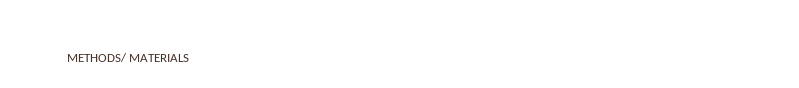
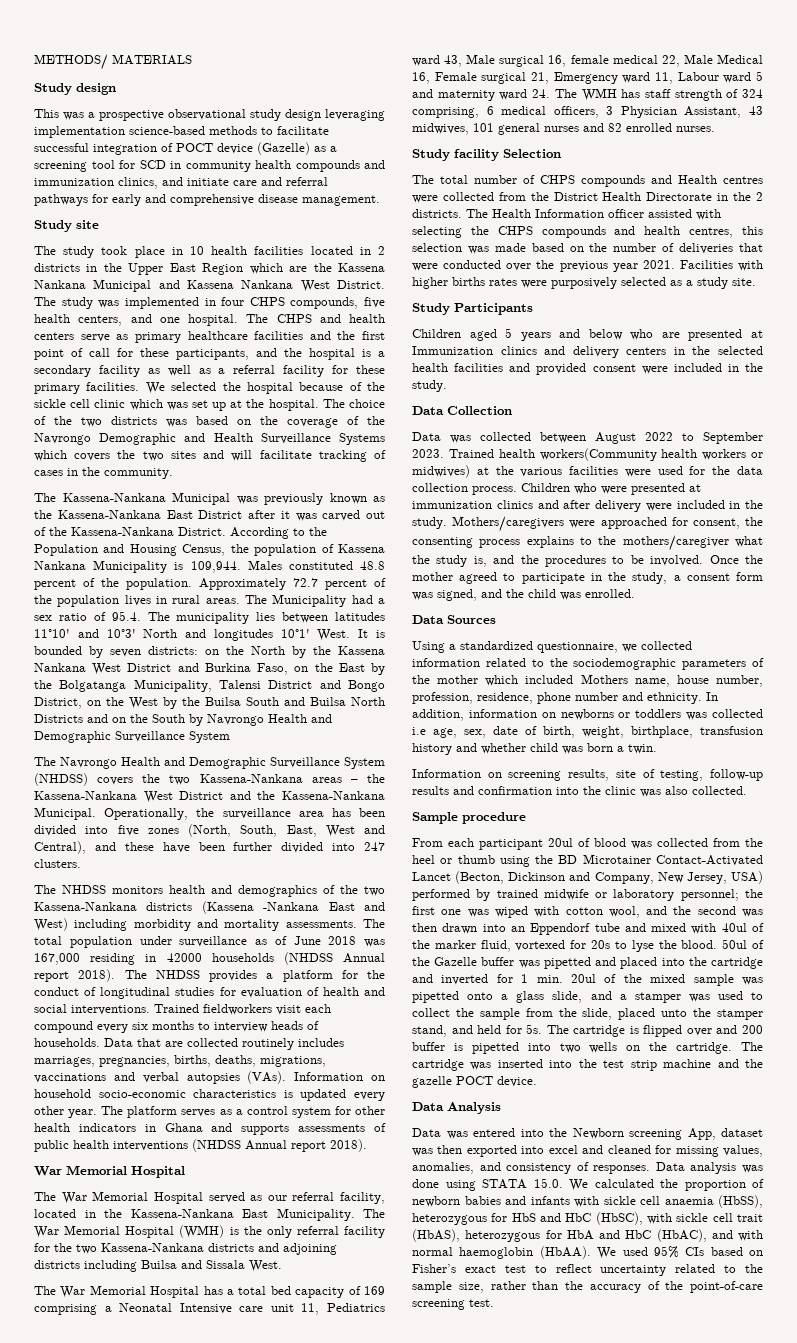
+ Study design
+ This was a prospective observational study design leveraging implementation science-based methods to facilitate successful integration of POCT device (Gazelle) as a screening tool for SCD in community health compounds and immunization clinics, and initiate care and referral pathways for early and comprehensive disease management.
+ Study site
+ The study took place in 10 health facilities located in 2 districts in the Upper East Region which are the Kassena Nankana Municipal and Kassena Nankana West District. The study was implemented in four CHPS compounds, five health centers, and one hospital. The CHPS and health centers serve as primary healthcare facilities and the first point of call for these participants, and the hospital is a secondary facility as well as a referral facility for these primary facilities. We selected the hospital because of the sickle cell clinic which was set up at the hospital. The choice of the two districts was based on the coverage of the Navrongo Demographic and Health Surveillance Systems which covers the two sites and will facilitate tracking of cases in the community.
+ The Kassena-Nankana Municipal was previously known as the Kassena-Nankana East District after it was carved out of the Kassena-Nankana District. According to the Population and Housing Census, the population of Kassena Nankana Municipality is 109,944. Males constituted 48.8 percent of the population. Approximately 72.7 percent of the population lives in rural areas. The Municipality had a sex ratio of 95.4. The municipality lies between latitudes 11°10' and 10°3' North and longitudes 10°1' West. It is bounded by seven districts: on the North by the Kassena Nankana West District and Burkina Faso, on the East by the Bolgatanga Municipality, Talensi District and Bongo District, on the West by the Builsa South and Builsa North Districts and on the South by Navrongo Health and Demographic Surveillance System
+ The Navrongo Health and Demographic Surveillance System (NHDSS) covers the two Kassena-Nankana areas – the Kassena-Nankana West District and the Kassena-Nankana Municipal. Operationally, the surveillance area has been divided into five zones (North, South, East, West and Central), and these have been further divided into 247 clusters.
+ The NHDSS monitors health and demographics of the two Kassena-Nankana districts (Kassena -Nankana East and West) including morbidity and mortality assessments. The total population under surveillance as of June 2018 was 167,000 residing in 42000 households (NHDSS Annual report 2018). The NHDSS provides a platform for the conduct of longitudinal studies for evaluation of health and social interventions. Trained fieldworkers visit each compound every six months to interview heads of households. Data that are collected routinely includes marriages, pregnancies, births, deaths, migrations, vaccinations and verbal autopsies (VAs). Information on household socio-economic characteristics is updated every other year. The platform serves as a control system for other health indicators in Ghana and supports assessments of public health interventions (NHDSS Annual report 2018).
+ War Memorial Hospital
+ The War Memorial Hospital served as our referral facility, located in the Kassena-Nankana East Municipality. The War Memorial Hospital (WMH) is the only referral facility for the two Kassena-Nankana districts and adjoining districts including Builsa and Sissala West.
+ The War Memorial Hospital has a total bed capacity of 169 comprising a Neonatal Intensive care unit 11, Pediatrics ward 43, Male surgical 16, female medical 22, Male Medical 16, Female surgical 21, Emergency ward 11, Labour ward 5 and maternity ward 24. The WMH has staff strength of 324 comprising, 6 medical officers, 3 Physician Assistant, 43 midwives, 101 general nurses and 82 enrolled nurses.
+ Study facility Selection
+ The total number of CHPS compounds and Health centres were collected from the District Health Directorate in the 2 districts. The Health Information officer assisted with selecting the CHPS compounds and health centres, this selection was made based on the number of deliveries that were conducted over the previous year 2021. Facilities with higher births rates were purposively selected as a study site.
+ Study Participants
+ Children aged 5 years and below who are presented at Immunization clinics and delivery centers in the selected health facilities and provided consent were included in the study.
+ Data Collection
+ Data was collected between August 2022 to September 2023. Trained health workers(Community health workers or midwives) at the various facilities were used for the data collection process. Children who were presented at immunization clinics and after delivery were included in the study. Mothers/caregivers were approached for consent, the consenting process explains to the mothers/caregiver what the study is, and the procedures to be involved. Once the mother agreed to participate in the study, a consent form was signed, and the child was enrolled.
+ Data Sources
+ Using a standardized questionnaire, we collected information related to the sociodemographic parameters of the mother which included Mothers name, house number, profession, residence, phone number and ethnicity. In addition, information on newborns or toddlers was collected i.e age, sex, date of birth, weight, birthplace, transfusion history and whether child was born a twin.
+ Information on screening results, site of testing, follow-up results and confirmation into the clinic was also collected.
+ Sample procedure
+ From each participant 20ul of blood was collected from the heel or thumb using the BD Microtainer Contact-Activated Lancet (Becton, Dickinson and Company, New Jersey, USA) performed by trained midwife or laboratory personnel; the first one was wiped with cotton wool, and the second was then drawn into an Eppendorf tube and mixed with 40ul of the marker fluid, vortexed for 20s to lyse the blood. 50ul of the Gazelle buffer was pipetted and placed into the cartridge and inverted for 1 min. 20ul of the mixed sample was pipetted onto a glass slide, and a stamper was used to collect the sample from the slide, placed unto the stamper stand, and held for 5s. The cartridge is flipped over and 200 buffer is pipetted into two wells on the cartridge. The cartridge was inserted into the test strip machine and the gazelle POCT device.
+ Data Analysis
+ Data was entered into the Newborn screening App, dataset was then exported into excel and cleaned for missing values, anomalies, and consistency of responses. Data analysis was done using STATA 15.0. We calculated the proportion of newborn babies and infants with sickle cell anaemia (HbSS), heterozygous for HbS and HbC (HbSC), with sickle cell trait (HbAS), heterozygous for HbA and HbC (HbAC), and with normal haemoglobin (HbAA). We used 95% CIs based on Fisher’s exact test to reflect uncertainty related to the sample size, rather than the accuracy of the point-of-care screening test.

